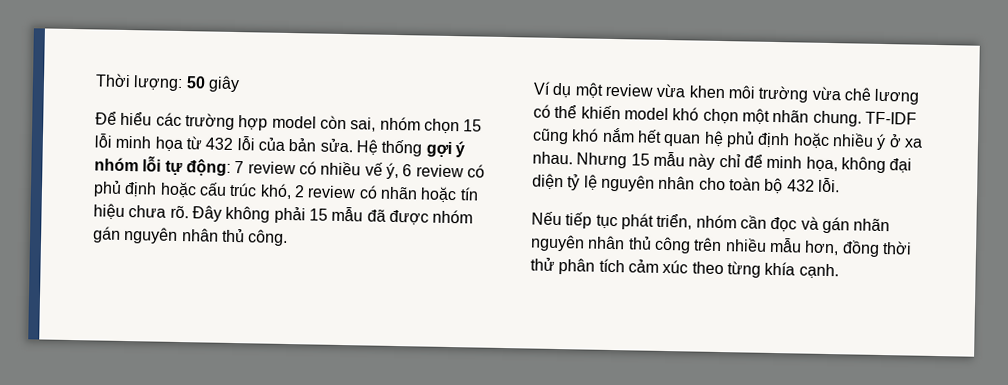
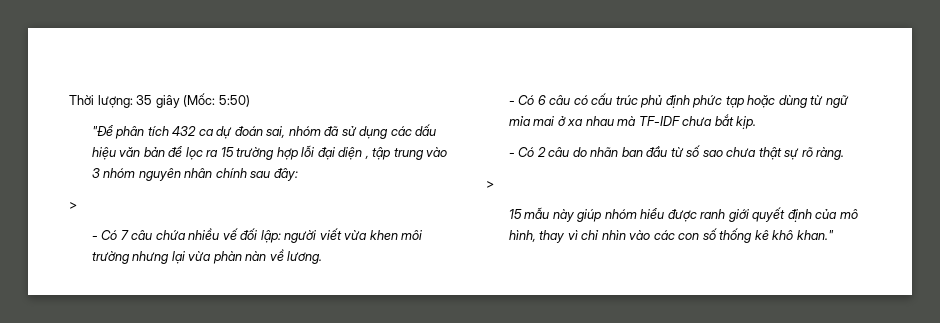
- Thời lượng: 50 giây
- Để hiểu các trường hợp model còn sai, nhóm chọn 15 lỗi minh họa từ 432 lỗi của bản sửa. Hệ thống gợi ý nhóm lỗi tự động: 7 review có nhiều vế ý, 6 review có phủ định hoặc cấu trúc khó, 2 review có nhãn hoặc tín hiệu chưa rõ. Đây không phải 15 mẫu đã được nhóm gán nguyên nhân thủ công.
- Ví dụ một review vừa khen môi trường vừa chê lương có thể khiến model khó chọn một nhãn chung. TF-IDF cũng khó nắm hết quan hệ phủ định hoặc nhiều ý ở xa nhau. Nhưng 15 mẫu này chỉ để minh họa, không đại diện tỷ lệ nguyên nhân cho toàn bộ 432 lỗi.
- Nếu tiếp tục phát triển, nhóm cần đọc và gán nhãn nguyên nhân thủ công trên nhiều mẫu hơn, đồng thời thử phân tích cảm xúc theo từng khía cạnh.
+ Thời lượng: 35 giây (Mốc: 5:50)
+ "Để phân tích 432 ca dự đoán sai, nhóm đã sử dụng các dấu hiệu văn bản để lọc ra 15 trường hợp lỗi đại diện , tập trung vào 3 nhóm nguyên nhân chính sau đây:
+ >
+ - Có 7 câu chứa nhiều vế đối lập: người viết vừa khen môi trường nhưng lại vừa phàn nàn về lương.
+ - Có 6 câu có cấu trúc phủ định phức tạp hoặc dùng từ ngữ mỉa mai ở xa nhau mà TF-IDF chưa bắt kịp.
+ - Có 2 câu do nhãn ban đầu từ số sao chưa thật sự rõ ràng.
+ >
+ 15 mẫu này giúp nhóm hiểu được ranh giới quyết định của mô hình, thay vì chỉ nhìn vào các con số thống kê khô khan."

